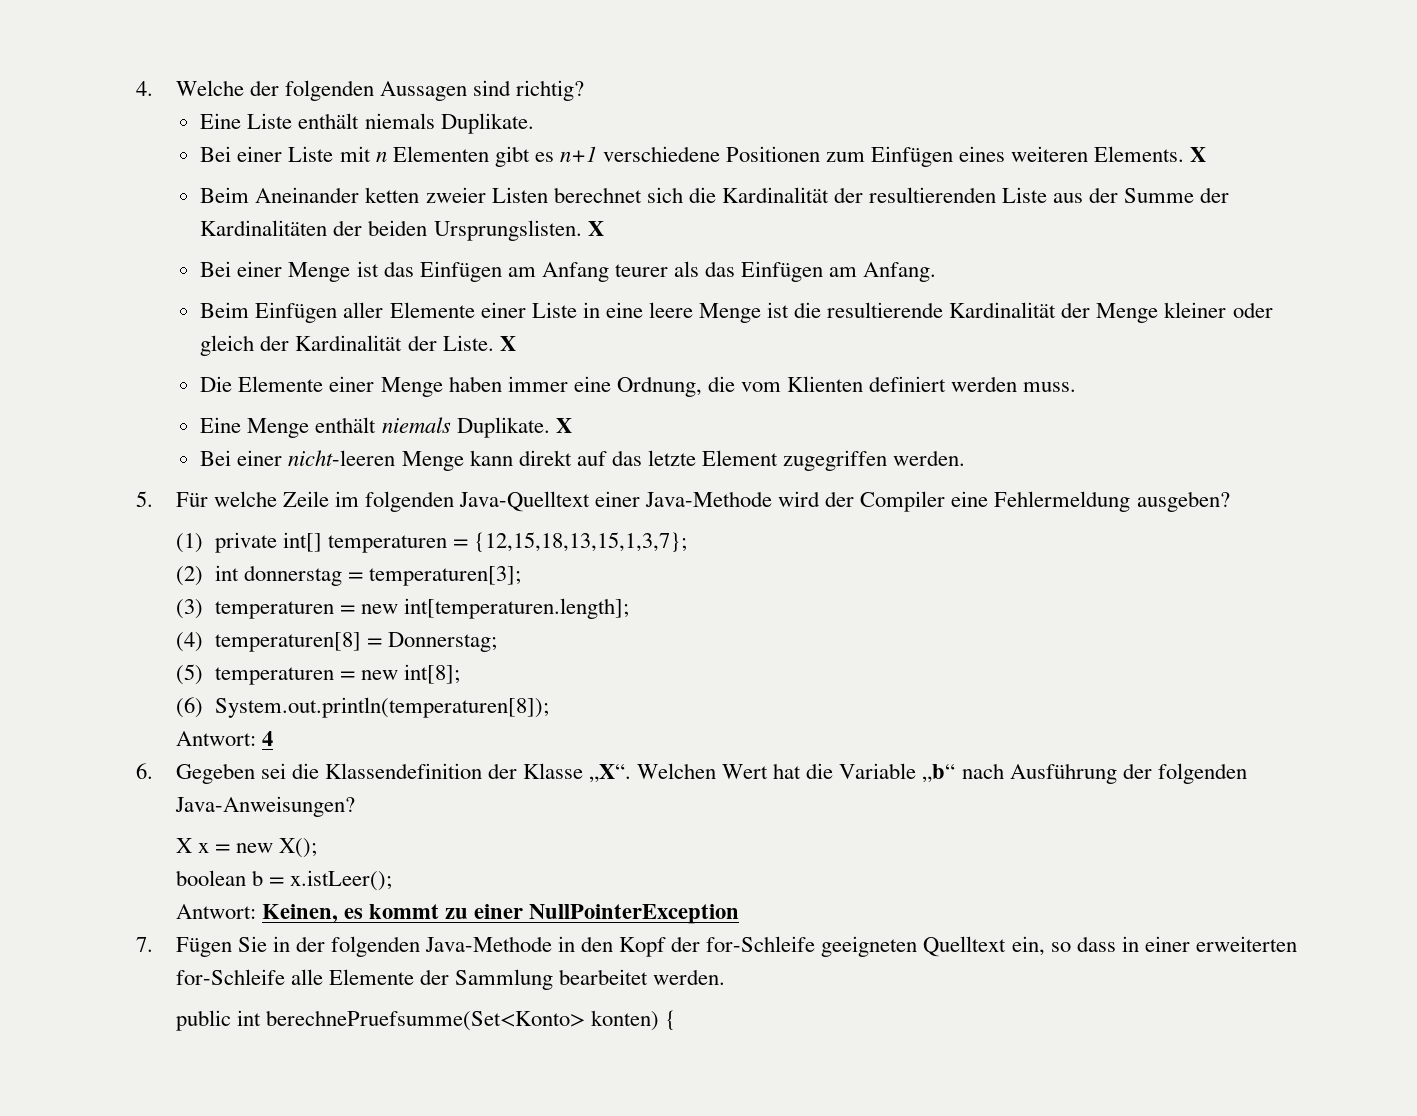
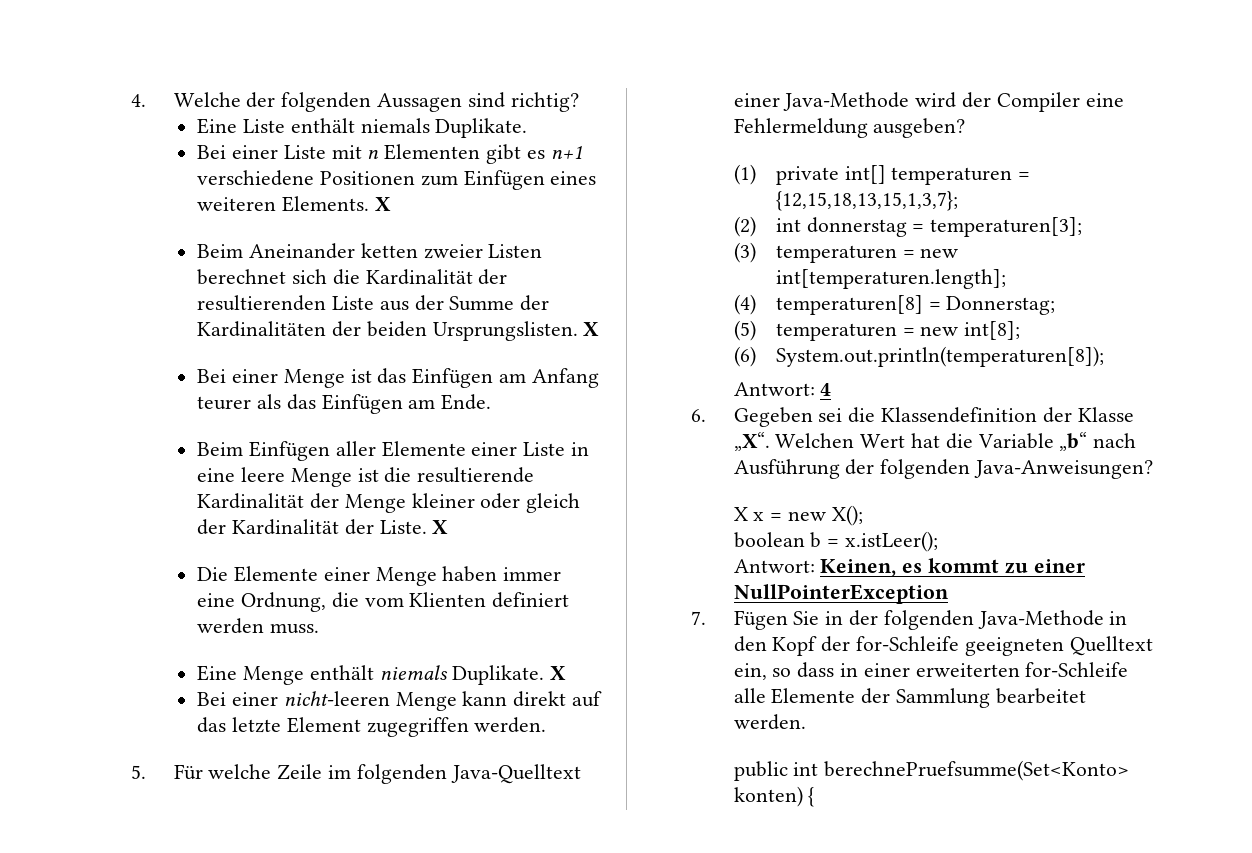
- Bei einer Menge ist das Einfügen am Anfang teurer als das Einfügen am Anfang.
+ Bei einer Menge ist das Einfügen am Anfang teurer als das Einfügen am Ende.

